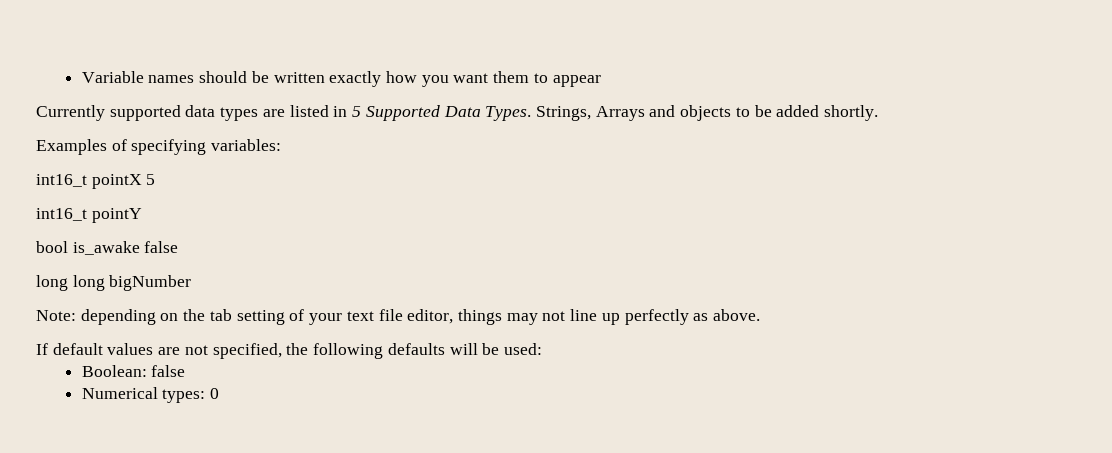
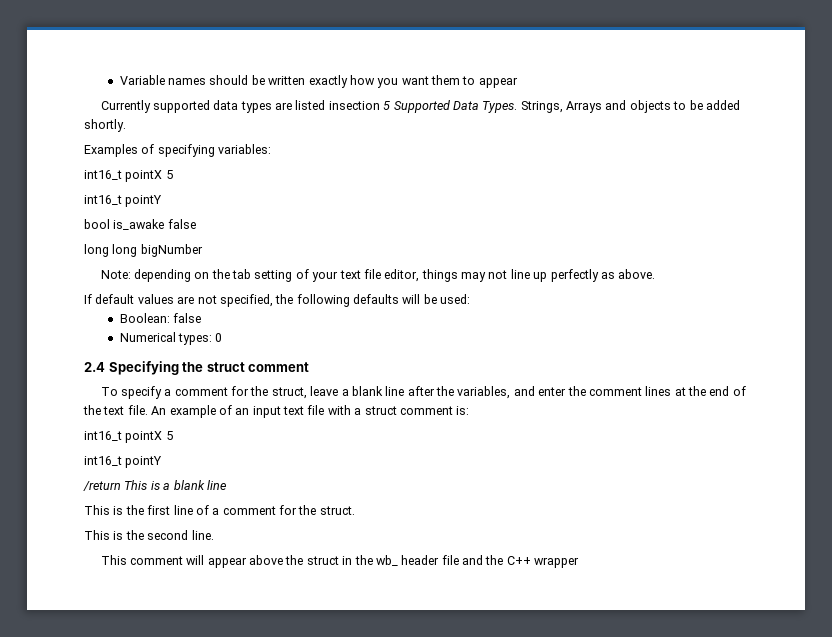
- Currently supported data types are listed in 5 Supported Data Types.
+ Currently supported data types are listed insection 5 Supported Data Types.
+ 2.4 Specifying the struct comment
+ To specify a comment for the struct, leave a blank line after the variables, and enter the comment lines at the end of the text file. An example of an input text file with a struct comment is:
+ int16_t pointX 5
+ int16_t pointY
+ /return This is a blank line
+ This is the first line of a comment for the struct.
+ This is the second line.
+ This comment will appear above the struct in the wb_ header file and the C++ wrapper

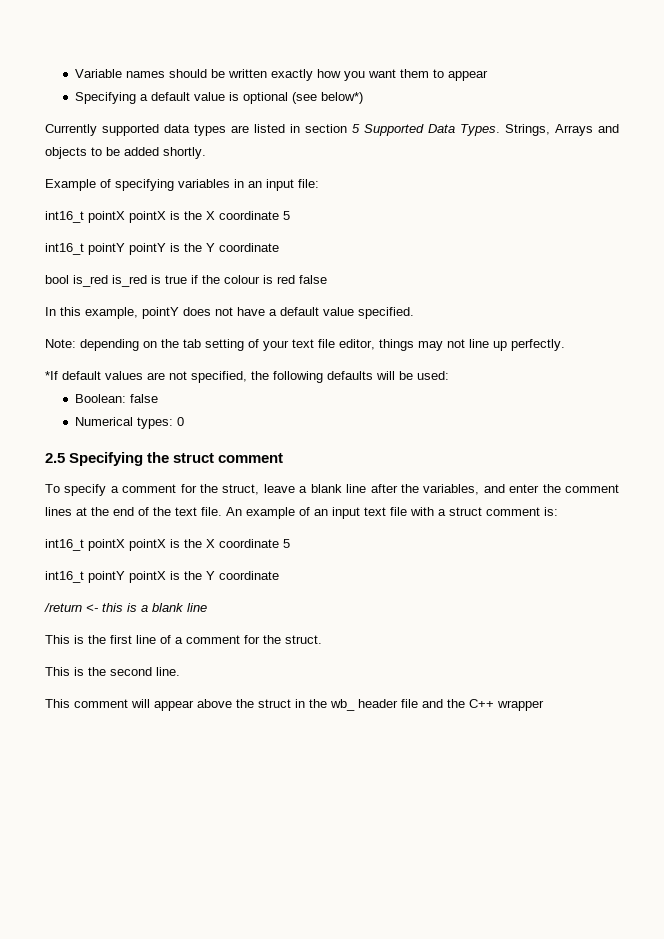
+ Specifying a default value is optional (see below*)
- Currently supported data types are listed insection 5 Supported Data Types.
+ Currently supported data types are listed in section 5 Supported Data Types.
- Examples of specifying variables:
- int16_t pointX 5
- int16_t pointY
- bool is_awake false
- long long bigNumber
+ Example of specifying variables in an input file:
+ int16_t pointX pointX is the X coordinate 5
+ int16_t pointY pointY is the Y coordinate
+ bool is_red is_red is true if the colour is red false
+ In this example, pointY does not have a default value specified.
- Note: depending on the tab setting of your text file editor, things may not line up perfectly as above.
- If default values are not specified, the following defaults will be used:
+ Note: depending on the tab setting of your text file editor, things may not line up perfectly.
+ *If default values are not specified, the following defaults will be used:
- 2.4 Specifying the struct comment
+ 2.5 Specifying the struct comment
  An example of an input text file with a struct comment is:
- int16_t pointX 5
- int16_t pointY
+ int16_t pointX pointX is the X coordinate 5
+ int16_t pointY pointX is the Y coordinate
- /return This is a blank line
+ /return <- this is a blank line

